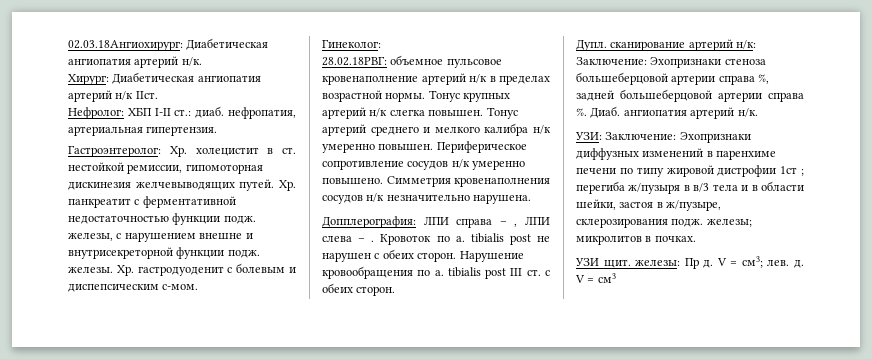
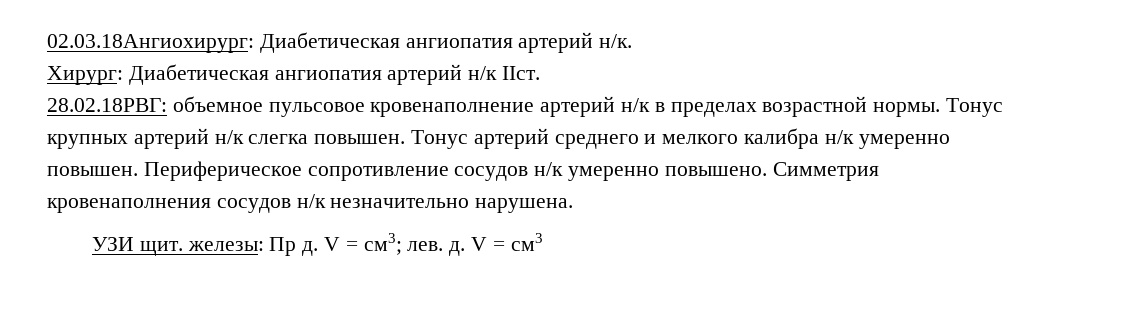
- Нефролог: ХБП I-II ст.: диаб. нефропатия, артериальная гипертензия.
- Гастроэнтеролог: Хр. холецистит в ст. нестойкой ремиссии, гипомоторная дискинезия желчевыводящих путей. Хр. панкреатит с ферментативной недостаточностью функции подж. железы, с нарушением внешне и внутрисекреторной функции подж. железы. Хр. гастродуоденит с болевым и диспепсическим с-мом.
- Гинеколог:
- Допплерография: ЛПИ справа – , ЛПИ слева – . Кровоток по а. tibialis роst не нарушен с обеих сторон. Нарушение кровообращения по а. tibialis роst III ст. с обеих сторон.
- Дупл. сканирование артерий н/к: Заключение: Эхопризнаки стеноза большеберцовой артерии справа %, задней большеберцовой артерии справа %. Диаб. ангиопатия артерий н/к.
- УЗИ: Заключение: Эхопризнаки диффузных изменений в паренхиме печени по типу жировой дистрофии 1ст ; перегиба ж/пузыря в в/3 тела и в области шейки, застоя в ж/пузыре, склерозирования подж. железы; микролитов в почках.

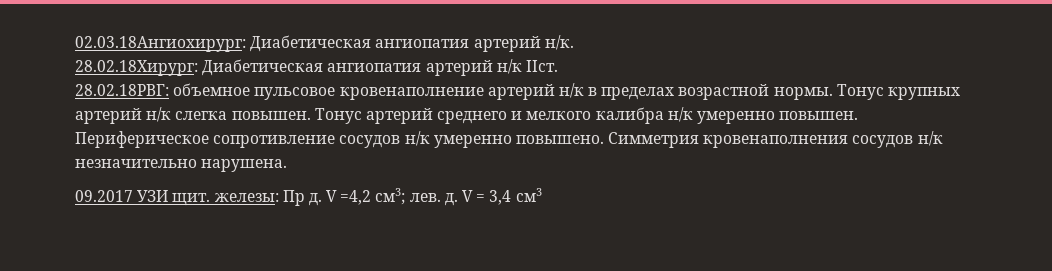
- Хирург: Диабетическая ангиопатия артерий н/к IIcт.
+ 28.02.18Хирург: Диабетическая ангиопатия артерий н/к IIcт.
- УЗИ щит. железы: Пр д.
+ 09.2017 УЗИ щит. железы: Пр д.
- V = см3; лев. д.
+ V =4,2 см3; лев. д.
- V = см3
+ V = 3,4 см3

